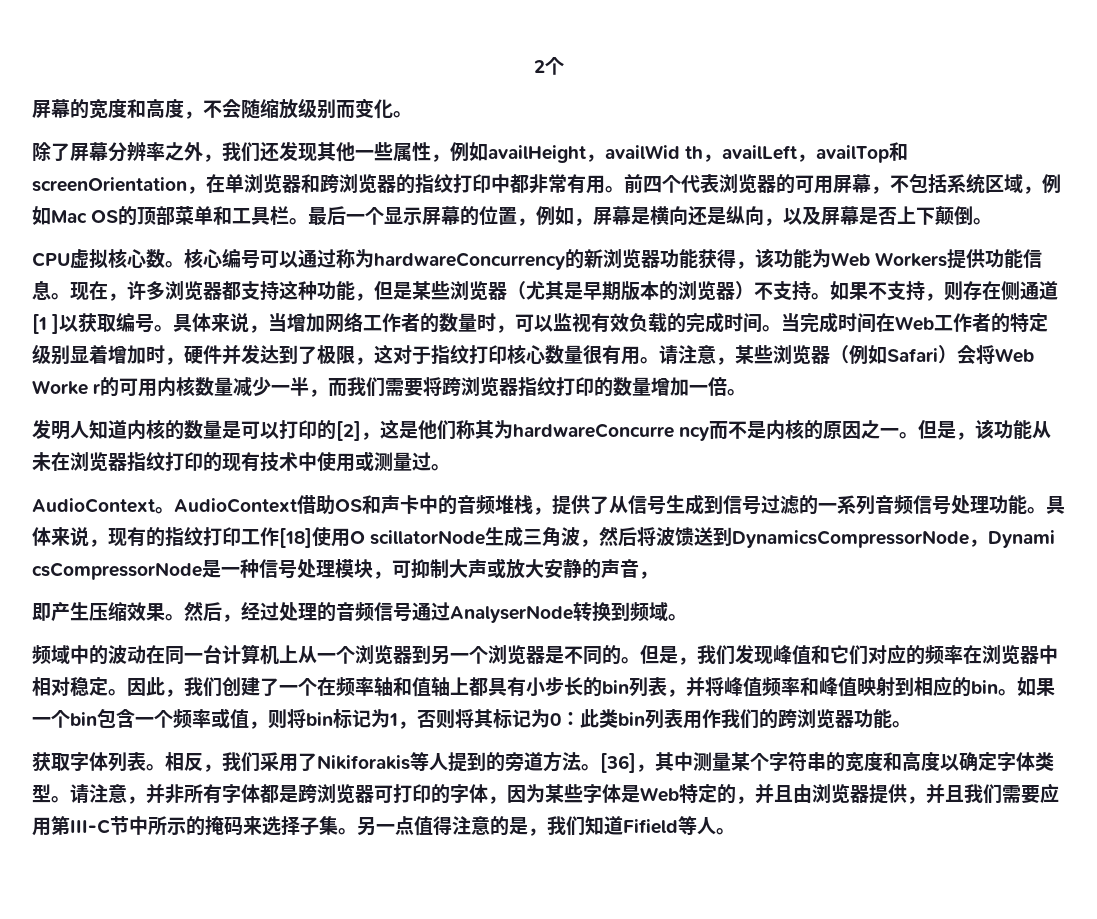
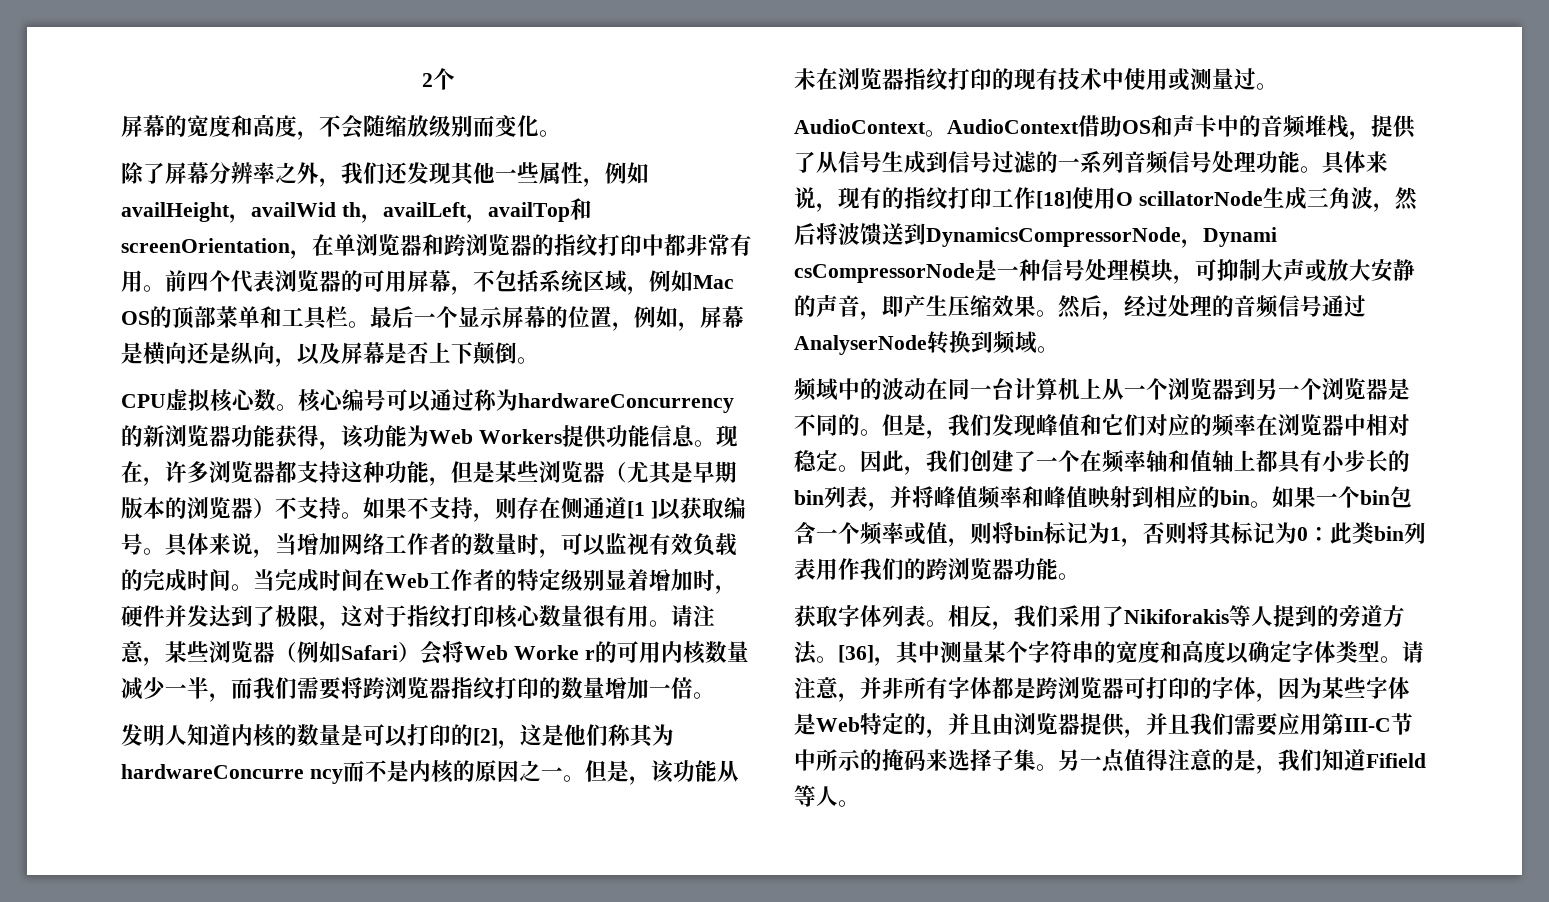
- 具体来说，现有的指纹打印工作[18]使用O scillatorNode生成三角波，然后将波馈送到DynamicsCompressorNode，Dynami csCompressorNode是一种信号处理模块，可抑制大声或放大安静的声音，
- 即产生压缩效果。
+ 具体来说，现有的指纹打印工作[18]使用O scillatorNode生成三角波，然后将波馈送到DynamicsCompressorNode，Dynami csCompressorNode是一种信号处理模块，可抑制大声或放大安静的声音，即产生压缩效果。

